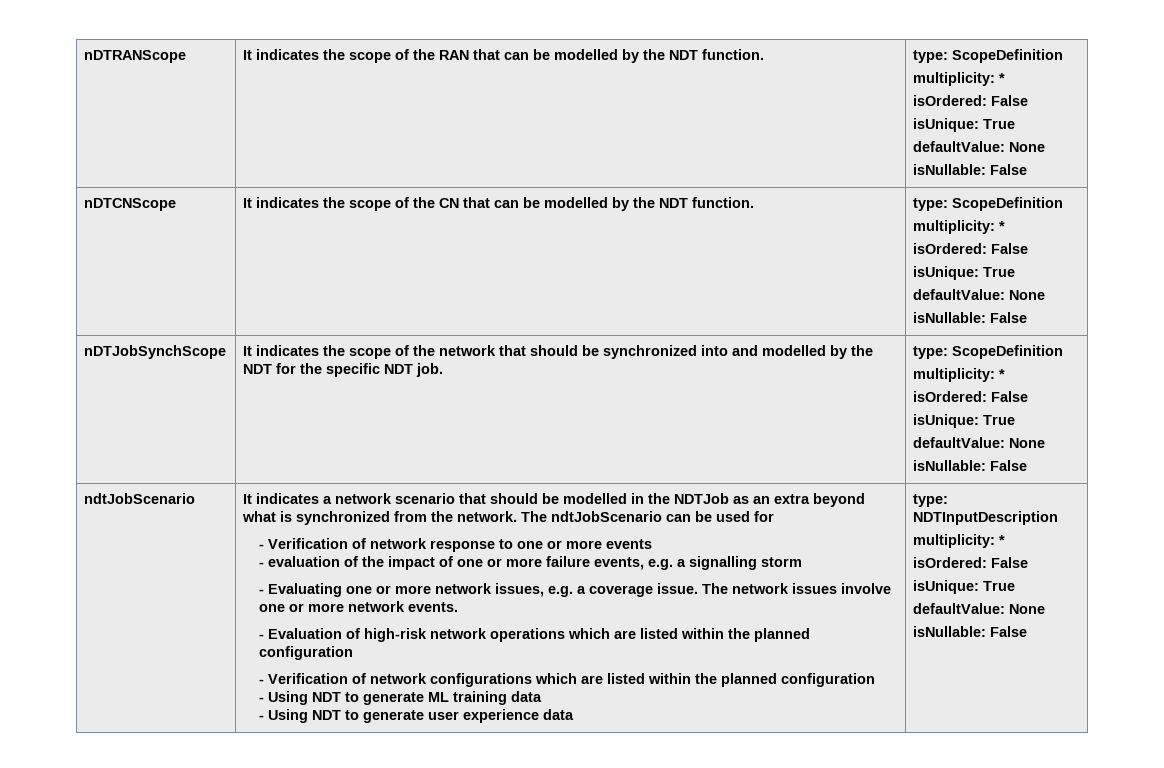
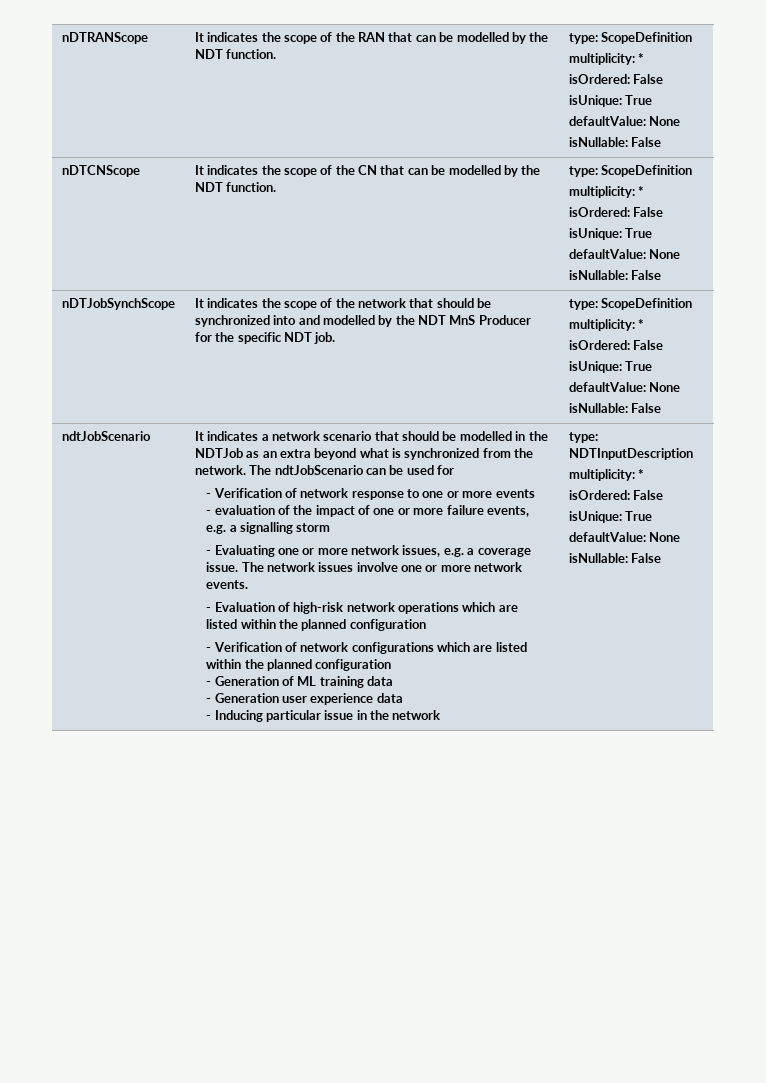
- nDTJobSynchScope | It indicates the scope of the network that should be synchronized into and modelled by the NDT for the specific NDT job. | type: ScopeDefinition
+ nDTJobSynchScope | It indicates the scope of the network that should be synchronized into and modelled by the NDT MnS Producer for the specific NDT job. | type: ScopeDefinition
- - Using NDT to generate ML training data
+ - Generation of ML training data
- - Using NDT to generate user experience data
+ - Generation user experience data
+ - Inducing particular issue in the network

